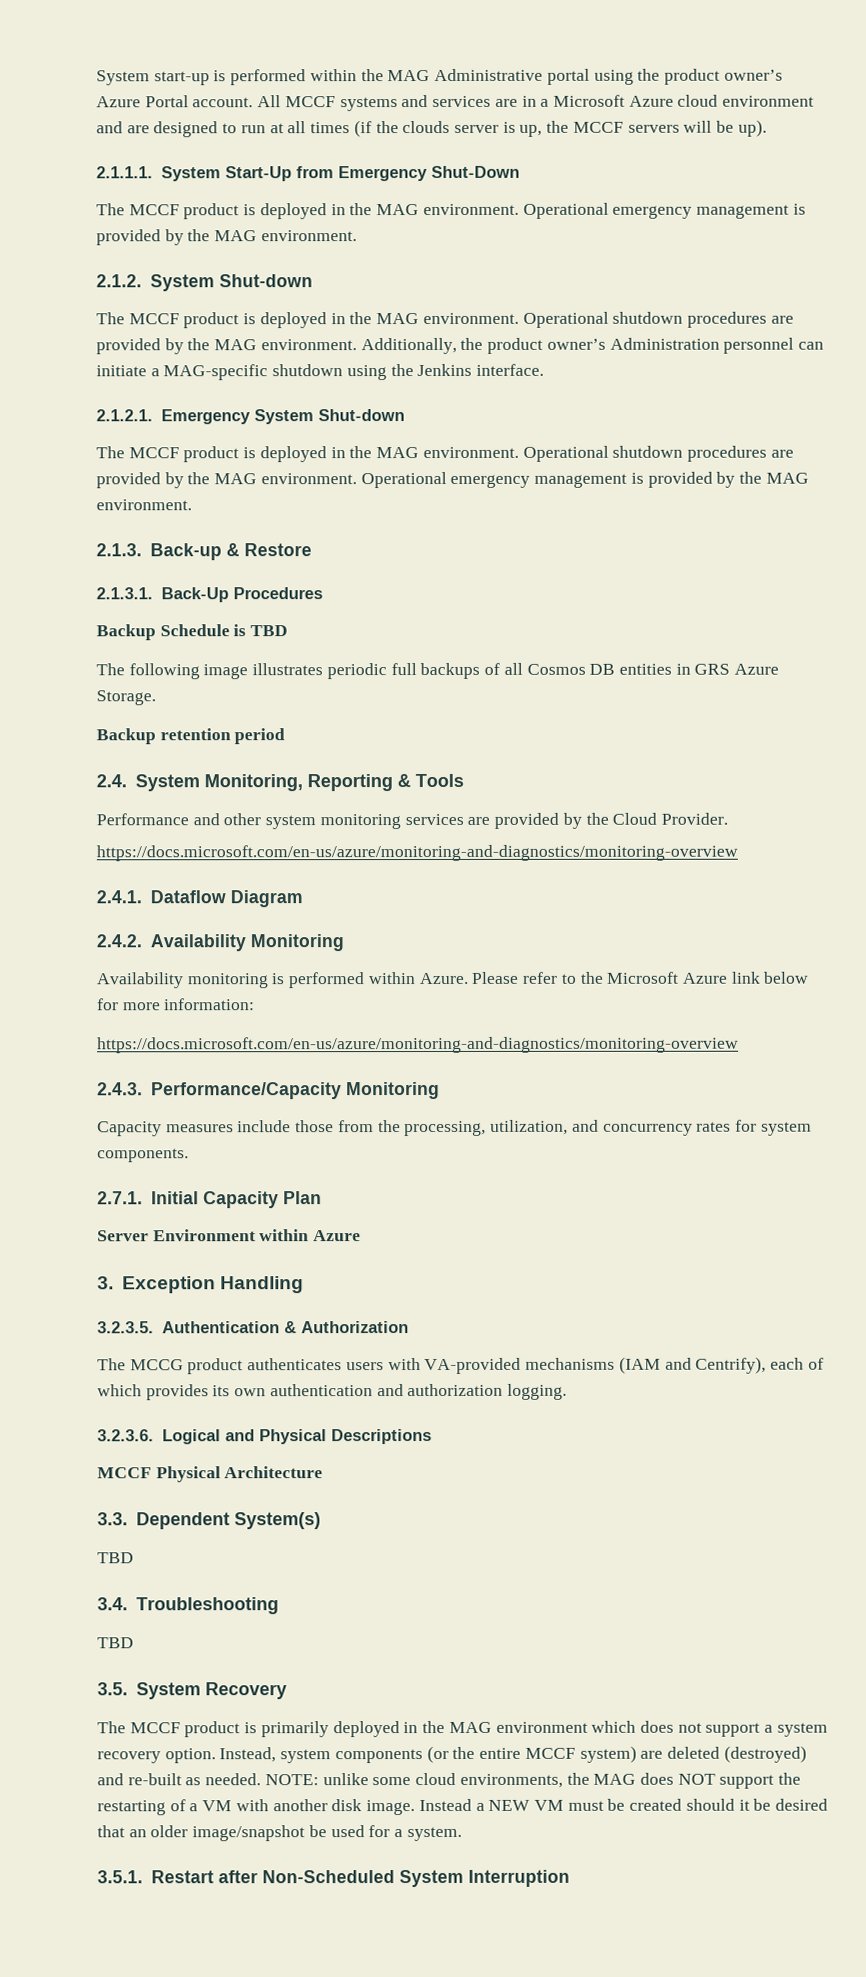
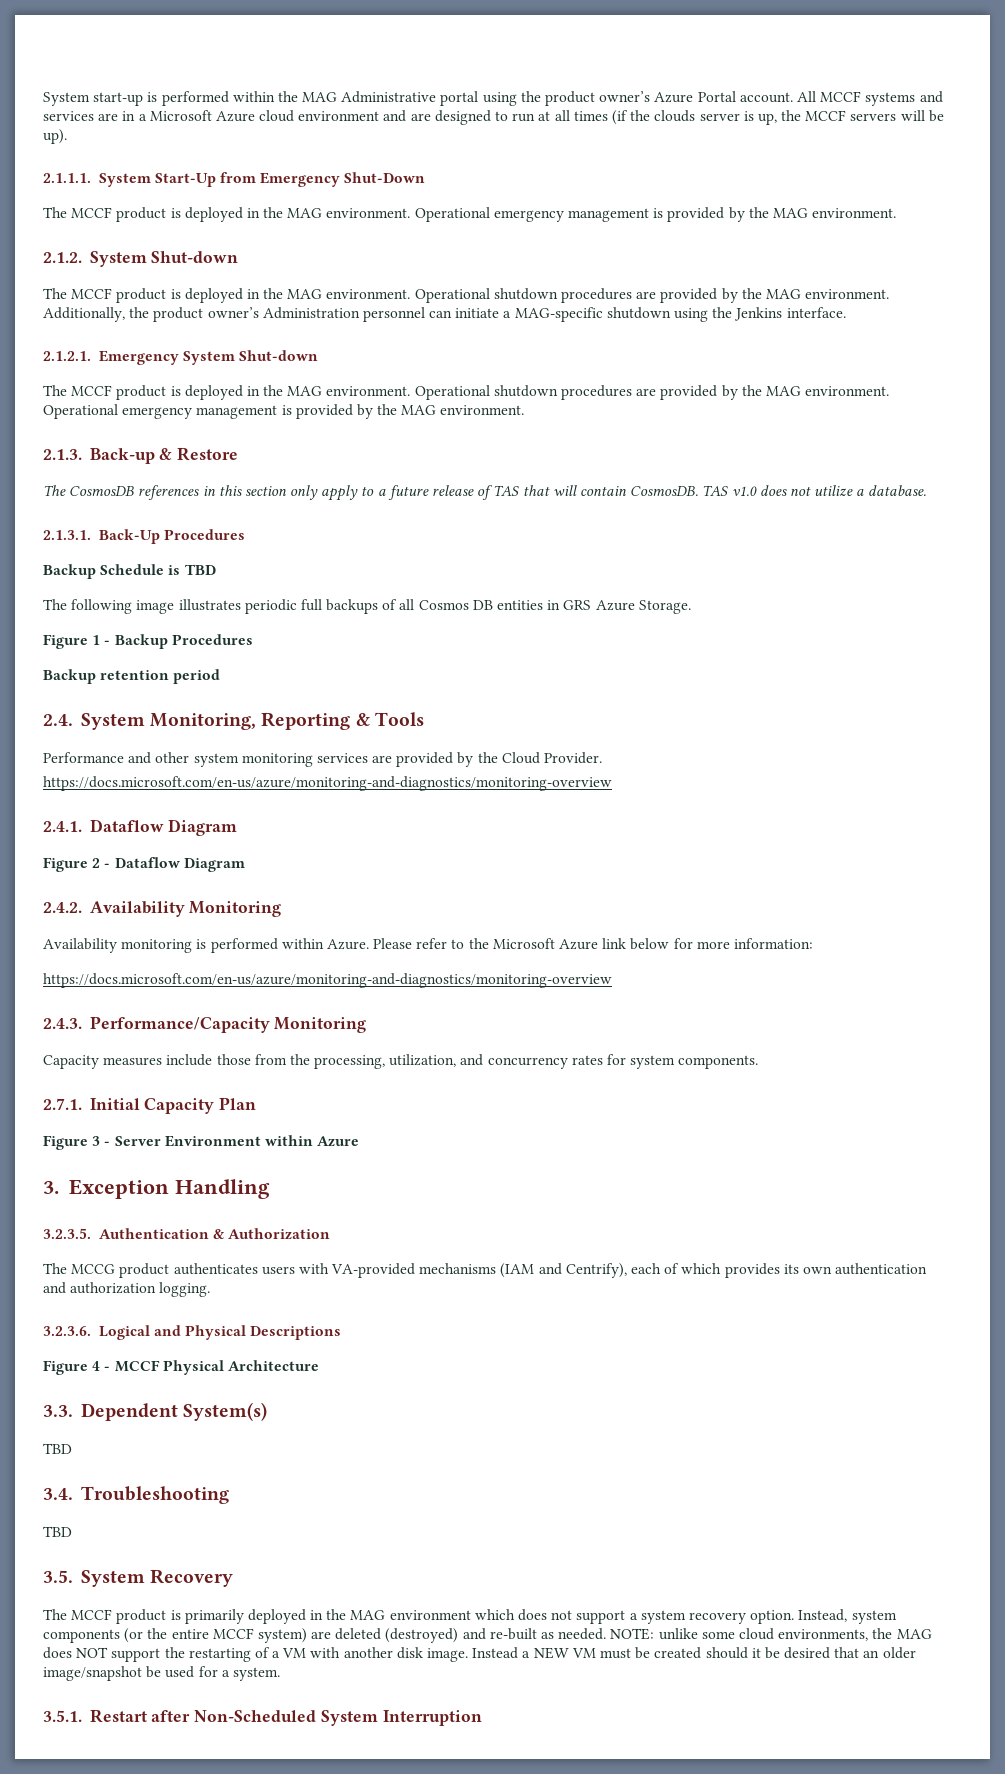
+ The CosmosDB references in this section only apply to a future release of TAS that will contain CosmosDB. TAS v1.0 does not utilize a database.
+ Figure 1 - Backup Procedures
+ Figure 2 - Dataflow Diagram
- Server Environment within Azure
+ Figure 3 - Server Environment within Azure
- MCCF Physical Architecture
+ Figure 4 - MCCF Physical Architecture

